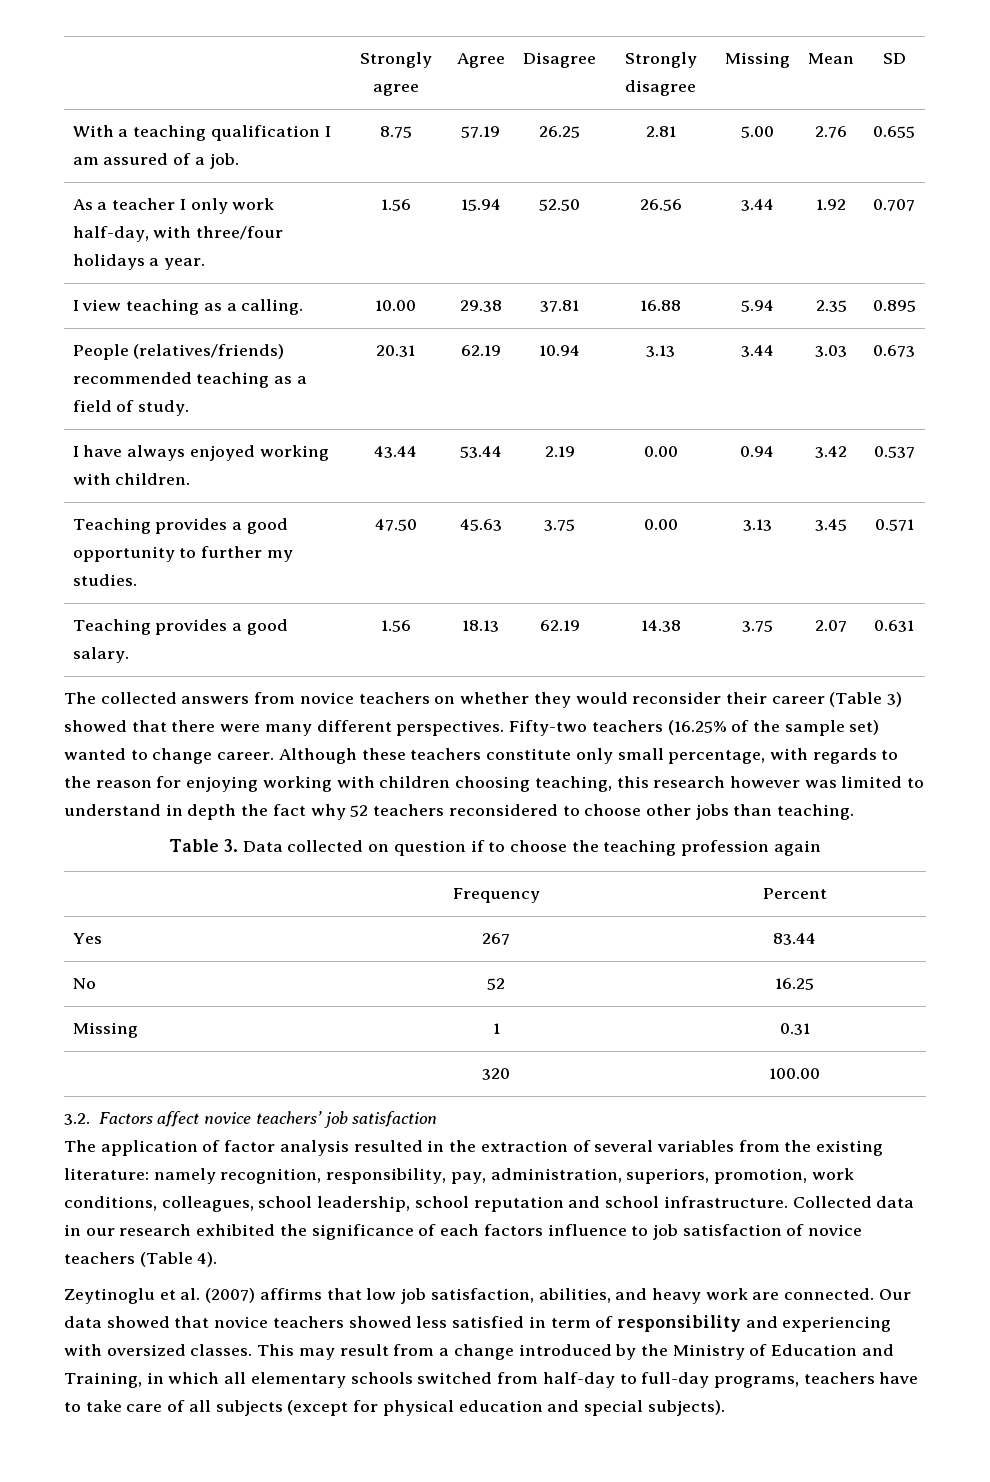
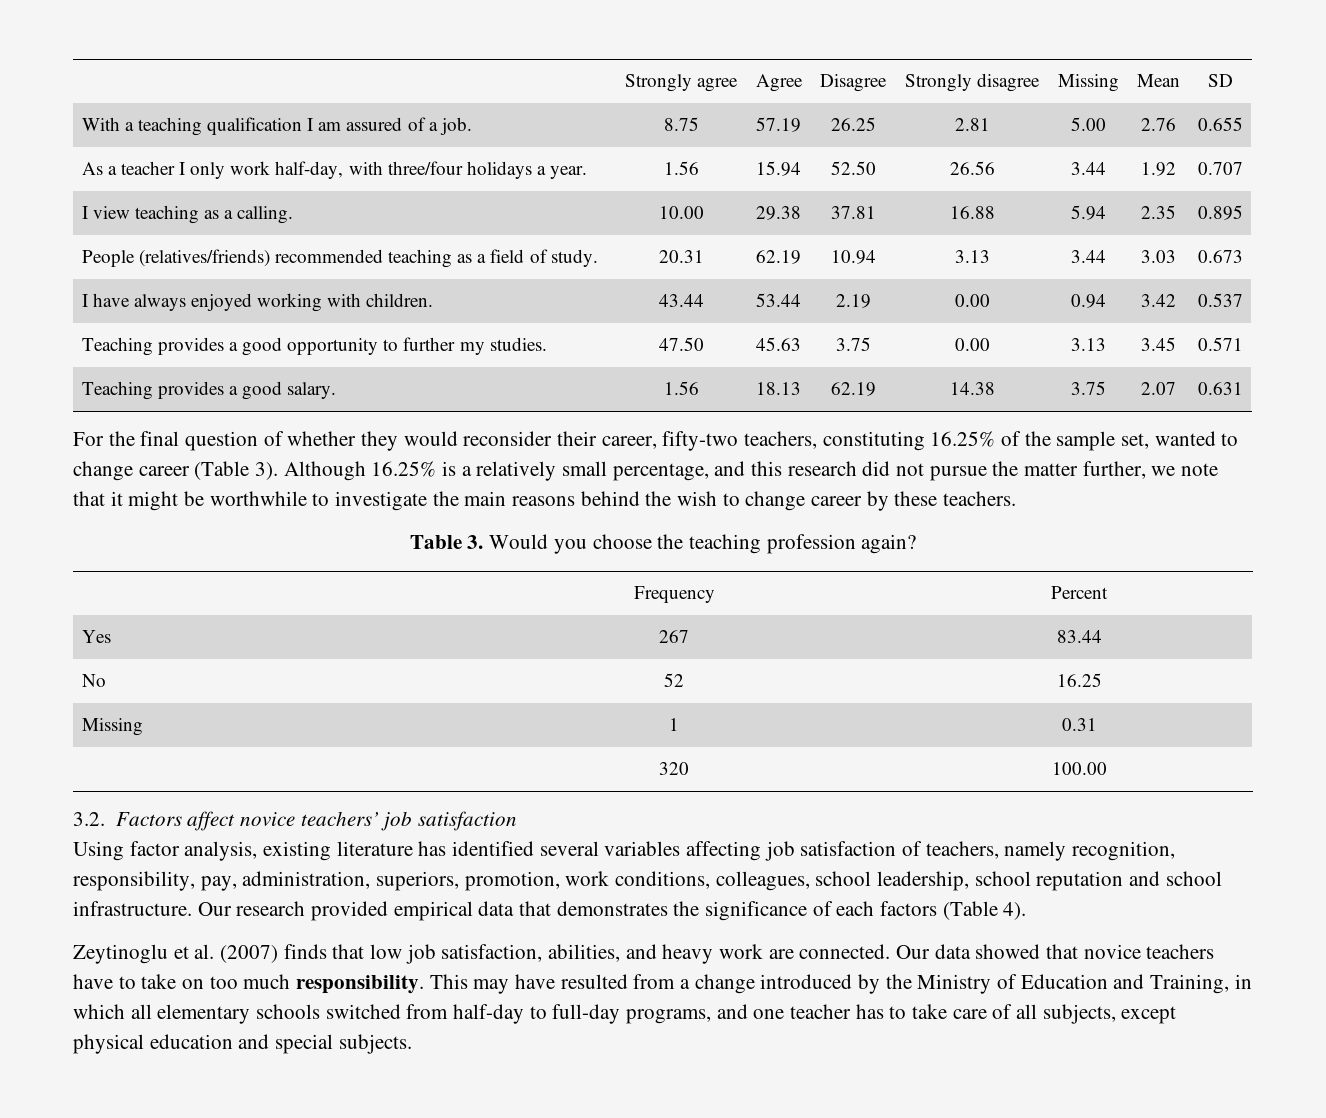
- The collected answers from novice teachers on whether they would reconsider their career (Table 3) showed that there were many different perspectives. Fifty-two teachers (16.25% of the sample set) wanted to change career. Although these teachers constitute only small percentage, with regards to the reason for enjoying working with children choosing teaching, this research however was limited to understand in depth the fact why 52 teachers reconsidered to choose other jobs than teaching.
- Table 3. Data collected on question if to choose the teaching profession again
+ For the final question of whether they would reconsider their career, fifty-two teachers, constituting 16.25% of the sample set, wanted to change career (Table 3). Although 16.25% is a relatively small percentage, and this research did not pursue the matter further, we note that it might be worthwhile to investigate the main reasons behind the wish to change career by these teachers.
+ Table 3. Would you choose the teaching profession again?
- The application of factor analysis resulted in the extraction of several variables from the existing literature: namely recognition, responsibility, pay, administration, superiors, promotion, work conditions, colleagues, school leadership, school reputation and school infrastructure.
+ Using factor analysis, existing literature has identified several variables affecting job satisfaction of teachers, namely recognition, responsibility, pay, administration, superiors, promotion, work conditions, colleagues, school leadership, school reputation and school infrastructure.
- Collected data in our research exhibited the significance of each factors influence to job satisfaction of novice teachers (Table 4).
+ Our research provided empirical data that demonstrates the significance of each factors (Table 4).
- Zeytinoglu et al. (2007) affirms that low job satisfaction, abilities, and heavy work are connected.
+ Zeytinoglu et al. (2007) finds that low job satisfaction, abilities, and heavy work are connected.
- Our data showed that novice teachers showed less satisfied in term of responsibility and experiencing with oversized classes. This may result from a change introduced by the Ministry of Education and Training, in which all elementary schools switched from half-day to full-day programs, teachers have to take care of all subjects (except for physical education and special subjects).
+ Our data showed that novice teachers have to take on too much responsibility. This may have resulted from a change introduced by the Ministry of Education and Training, in which all elementary schools switched from half-day to full-day programs, and one teacher has to take care of all subjects, except physical education and special subjects.

